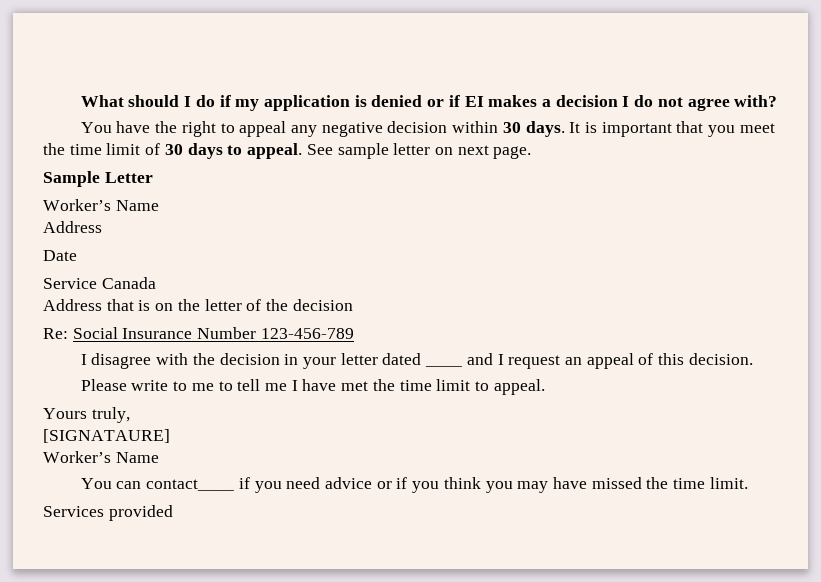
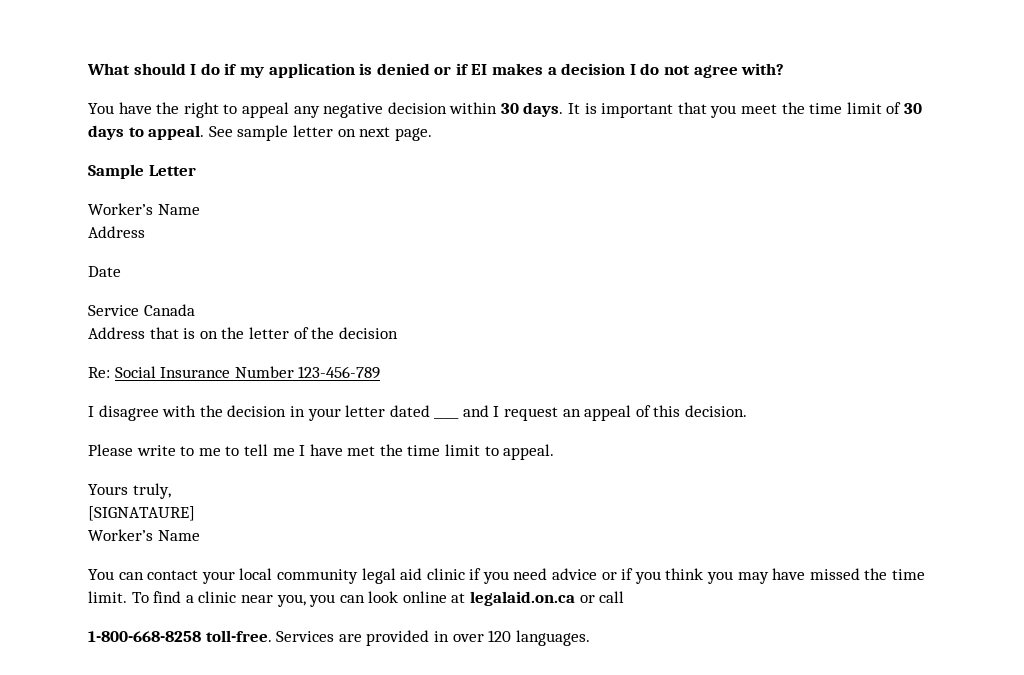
- You can contact____ if you need advice or if you think you may have missed the time limit.
- Services provided
+ You can contact your local community legal aid clinic if you need advice or if you think you may have missed the time limit. To find a clinic near you, you can look online at legalaid.on.ca or call
+ 1-800-668-8258 toll-free. Services are provided in over 120 languages.

